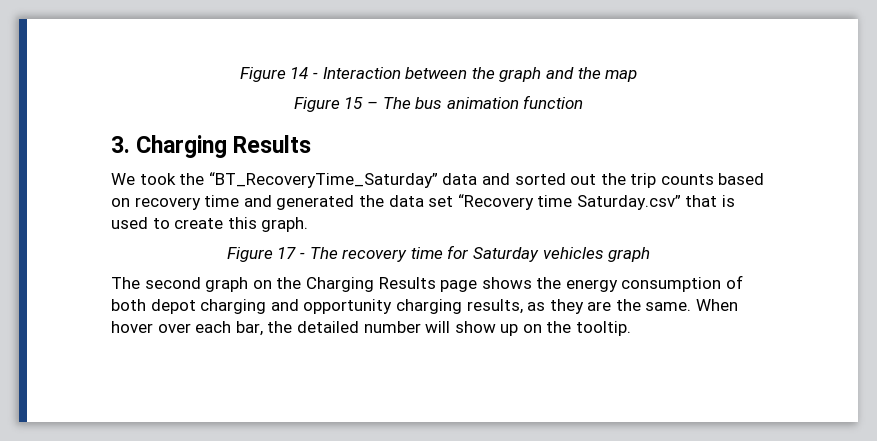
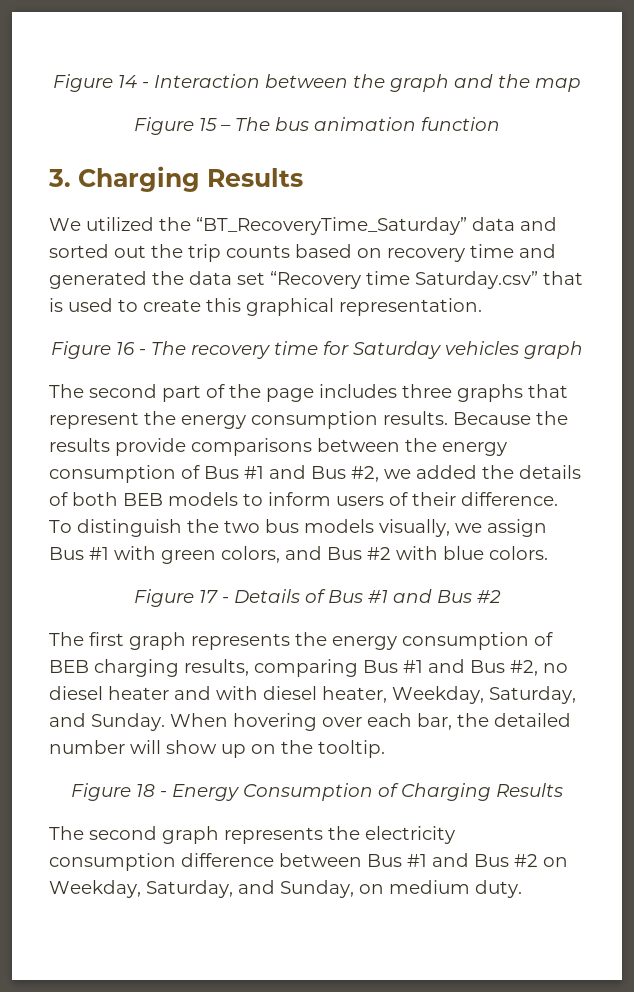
- We took the “BT_RecoveryTime_Saturday” data and sorted out the trip counts based on recovery time and generated the data set “Recovery time Saturday.csv” that is used to create this graph.
- Figure 17 - The recovery time for Saturday vehicles graph
+ We utilized the “BT_RecoveryTime_Saturday” data and sorted out the trip counts based on recovery time and generated the data set “Recovery time Saturday.csv” that is used to create this graphical representation.
+ Figure 16 - The recovery time for Saturday vehicles graph
- The second graph on the Charging Results page shows the energy consumption of both depot charging and opportunity charging results, as they are the same. When hover over each bar, the detailed number will show up on the tooltip.
+ The second part of the page includes three graphs that represent the energy consumption results. Because the results provide comparisons between the energy consumption of Bus #1 and Bus #2, we added the details of both BEB models to inform users of their difference. To distinguish the two bus models visually, we assign Bus #1 with green colors, and Bus #2 with blue colors.
+ Figure 17 - Details of Bus #1 and Bus #2
+ The first graph represents the energy consumption of BEB charging results, comparing Bus #1 and Bus #2, no diesel heater and with diesel heater, Weekday, Saturday, and Sunday. When hovering over each bar, the detailed number will show up on the tooltip.
+ Figure 18 - Energy Consumption of Charging Results
+ The second graph represents the electricity consumption difference between Bus #1 and Bus #2 on Weekday, Saturday, and Sunday, on medium duty.

